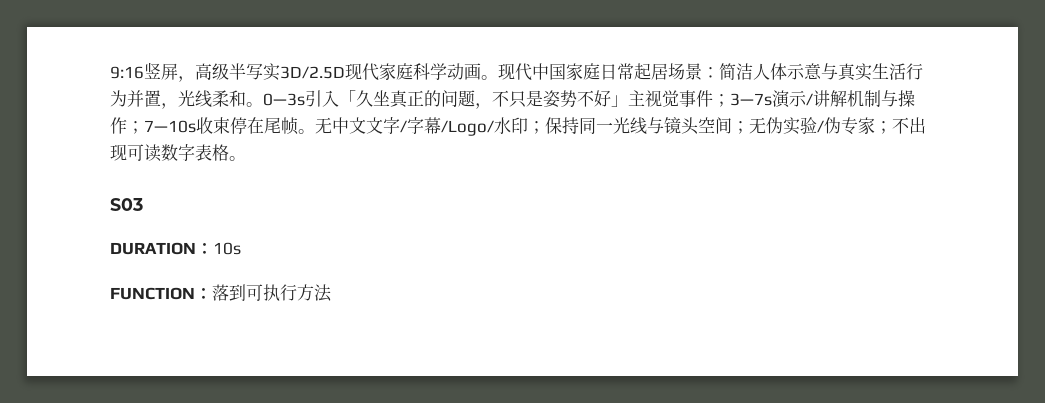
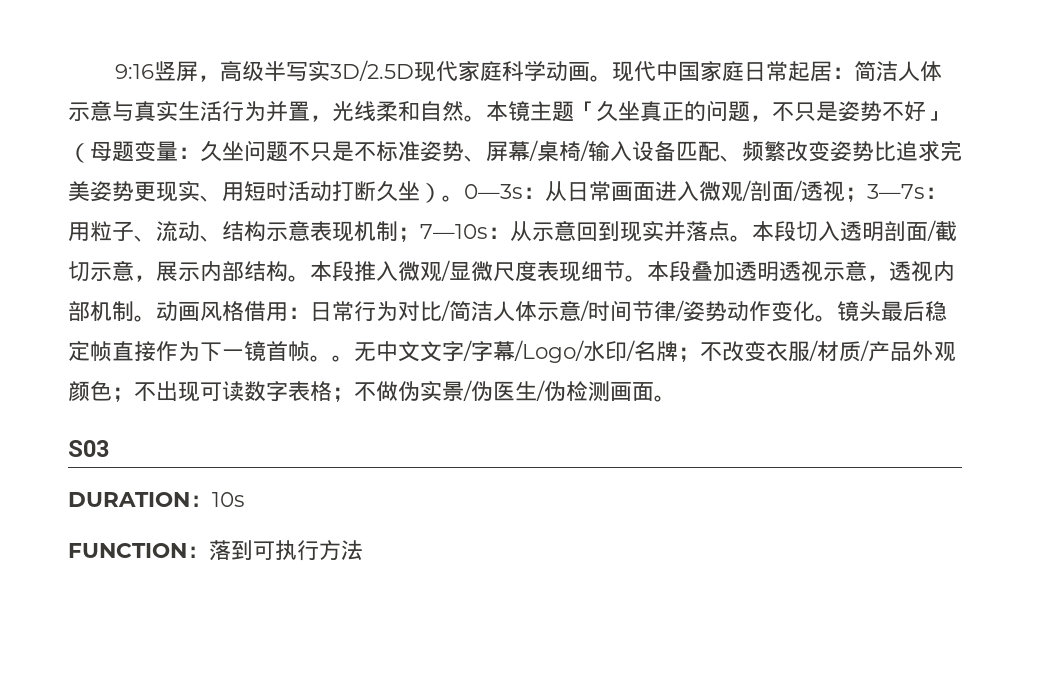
- 现代中国家庭日常起居场景：简洁人体示意与真实生活行为并置，光线柔和。0—3s引入「久坐真正的问题，不只是姿势不好」主视觉事件；3—7s演示/讲解机制与操作；7—10s收束停在尾帧。
+ 现代中国家庭日常起居：简洁人体示意与真实生活行为并置，光线柔和自然。本镜主题「久坐真正的问题，不只是姿势不好」（母题变量：久坐问题不只是不标准姿势、屏幕/桌椅/输入设备匹配、频繁改变姿势比追求完美姿势更现实、用短时活动打断久坐）。0—3s：从日常画面进入微观/剖面/透视；3—7s：用粒子、流动、结构示意表现机制；7—10s：从示意回到现实并落点。本段切入透明剖面/截切示意，展示内部结构。本段推入微观/显微尺度表现细节。本段叠加透明透视示意，透视内部机制。动画风格借用：日常行为对比/简洁人体示意/时间节律/姿势动作变化。镜头最后稳定帧直接作为下一镜首帧。。
- 无中文文字/字幕/Logo/水印；保持同一光线与镜头空间；无伪实验/伪专家；不出现可读数字表格。
+ 无中文文字/字幕/Logo/水印/名牌；不改变衣服/材质/产品外观颜色；不出现可读数字表格；不做伪实景/伪医生/伪检测画面。

